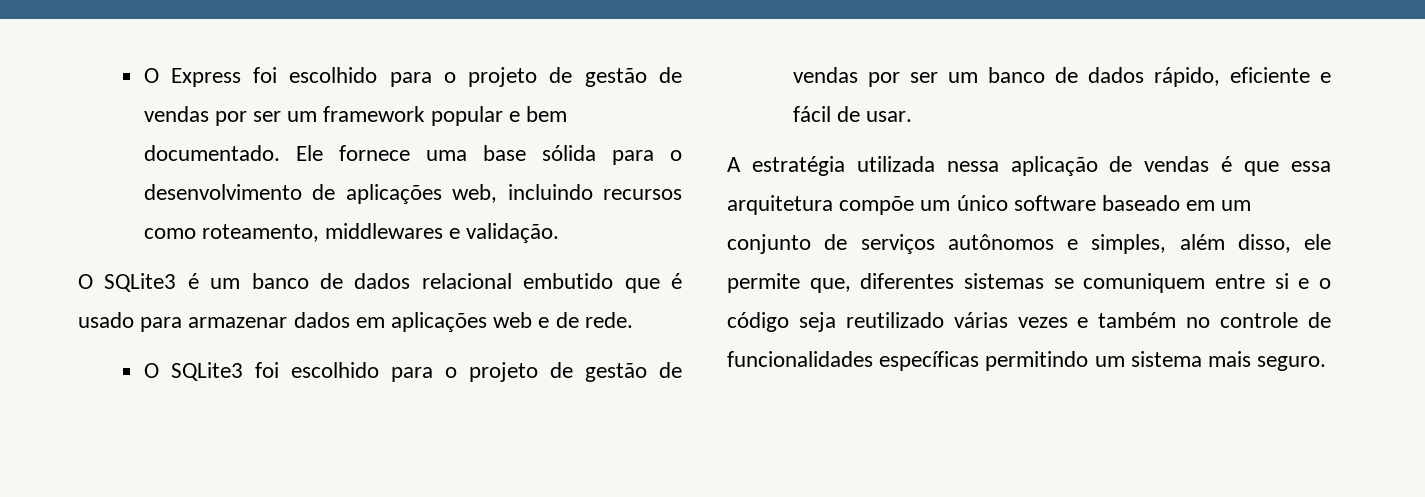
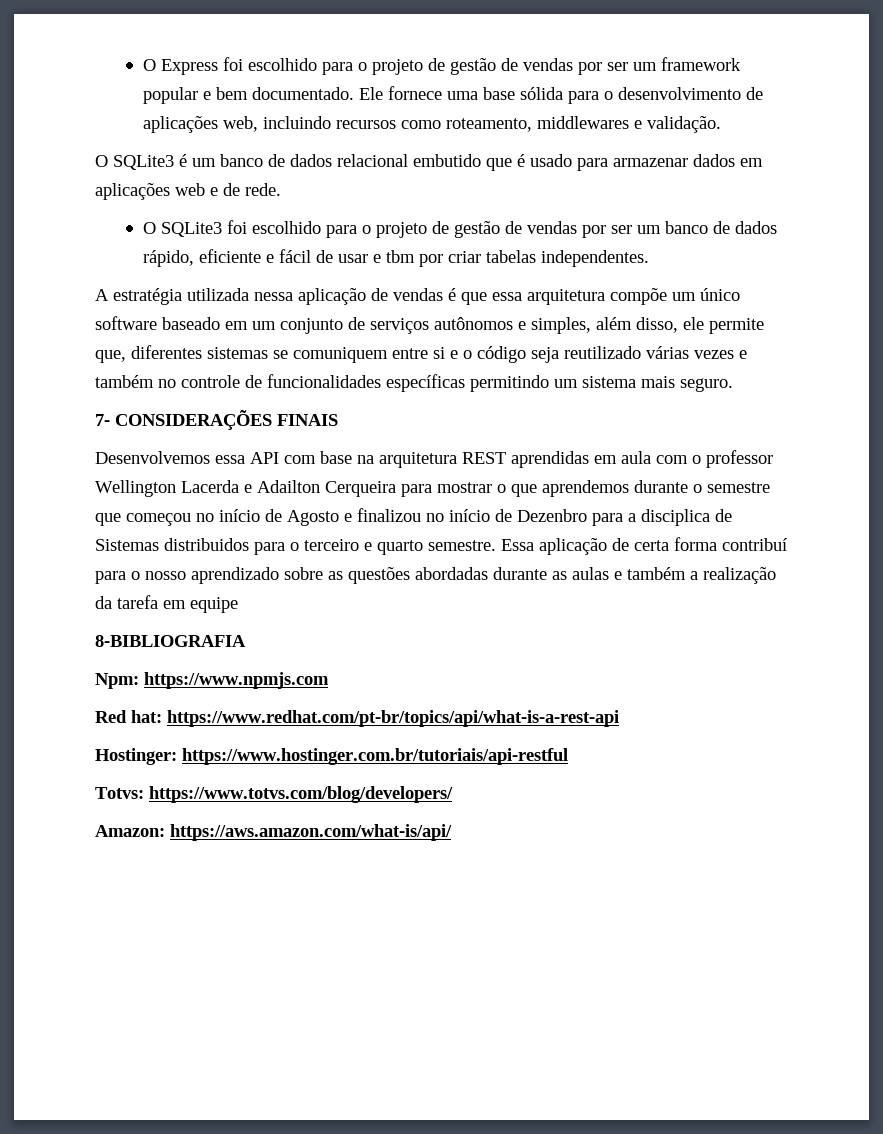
- O SQLite3 foi escolhido para o projeto de gestão de vendas por ser um banco de dados rápido, eficiente e fácil de usar.
+ O SQLite3 foi escolhido para o projeto de gestão de vendas por ser um banco de dados rápido, eficiente e fácil de usar e tbm por criar tabelas independentes.
+ 7- CONSIDERAÇÕES FINAIS
+ Desenvolvemos essa API com base na arquitetura REST aprendidas em aula com o professor Wellington Lacerda e Adailton Cerqueira para mostrar o que aprendemos durante o semestre que começou no início de Agosto e finalizou no início de Dezenbro para a disciplica de Sistemas distribuidos para o terceiro e quarto semestre. Essa aplicação de certa forma contribuí para o nosso aprendizado sobre as questões abordadas durante as aulas e também a realização da tarefa em equipe
+ 8-BIBLIOGRAFIA
+ Npm: https://www.npmjs.com
+ Red hat: https://www.redhat.com/pt-br/topics/api/what-is-a-rest-api
+ Hostinger: https://www.hostinger.com.br/tutoriais/api-restful
+ Totvs: https://www.totvs.com/blog/developers/
+ Amazon: https://aws.amazon.com/what-is/api/

